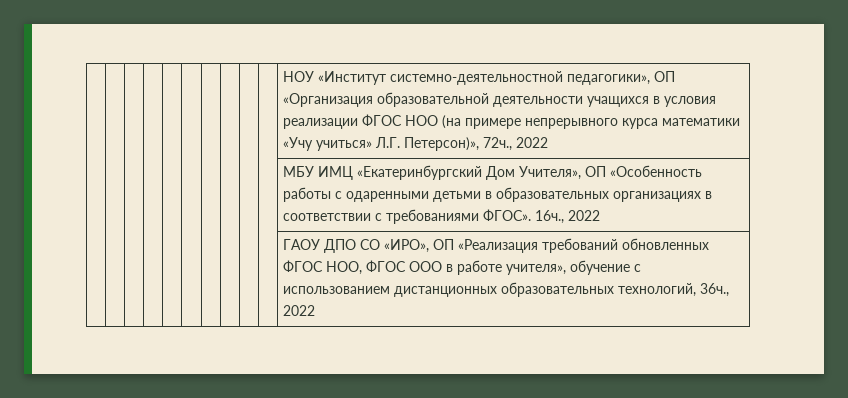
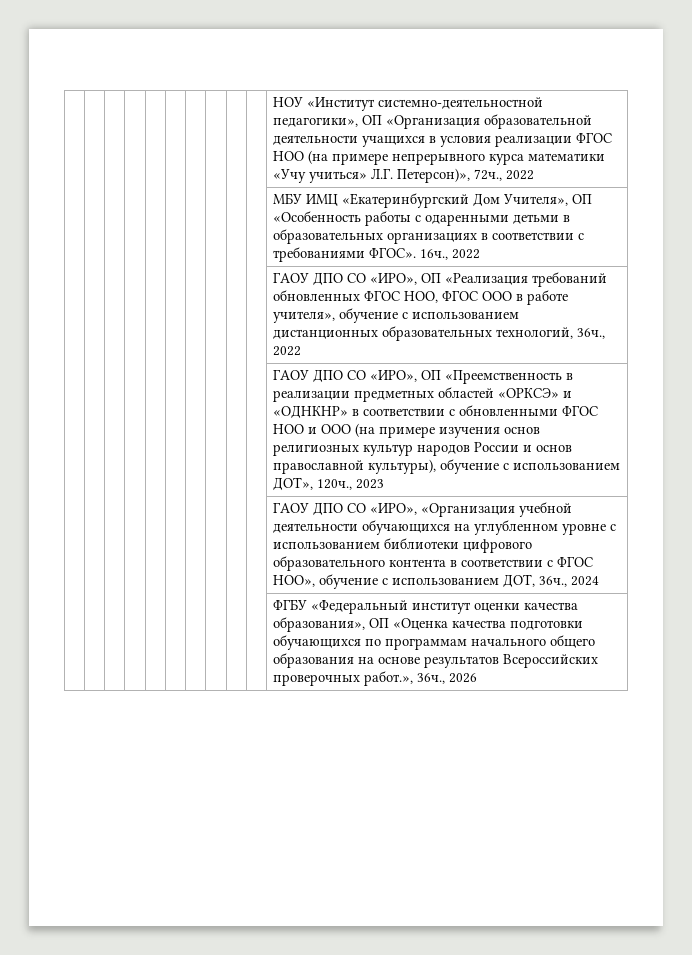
+ | | | | | | | | | | ГАОУ ДПО СО «ИРО», ОП «Преемственность в реализации предметных областей «ОРКСЭ» и «ОДНКНР» в соответствии с обновленными ФГОС НОО и ООО (на примере изучения основ религиозных культур народов России и основ православной культуры), обучение с использованием ДОТ», 120ч., 2023
+ | | | | | | | | | | ГАОУ ДПО СО «ИРО», «Организация учебной деятельности обучающихся на углубленном уровне с использованием библиотеки цифрового образовательного контента в соответствии с ФГОС НОО», обучение с использованием ДОТ, 36ч., 2024
+ | | | | | | | | | | ФГБУ «Федеральный институт оценки качества образования», ОП «Оценка качества подготовки обучающихся по программам начального общего образования на основе результатов Всероссийских проверочных работ.», 36ч., 2026

